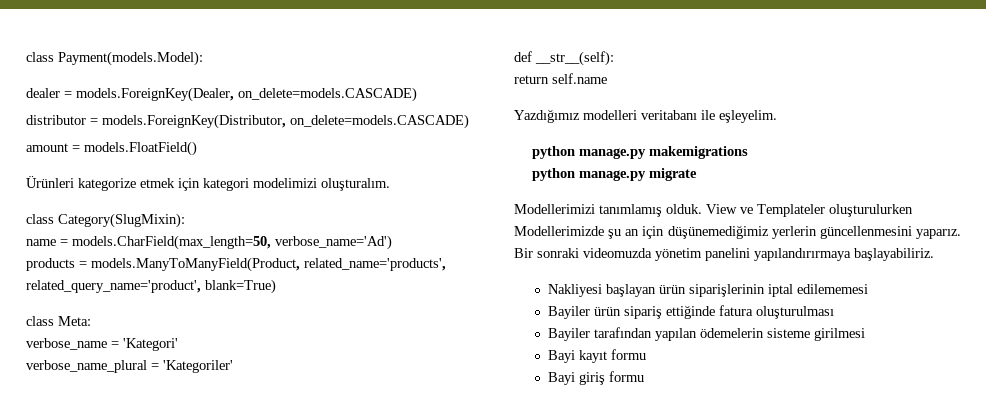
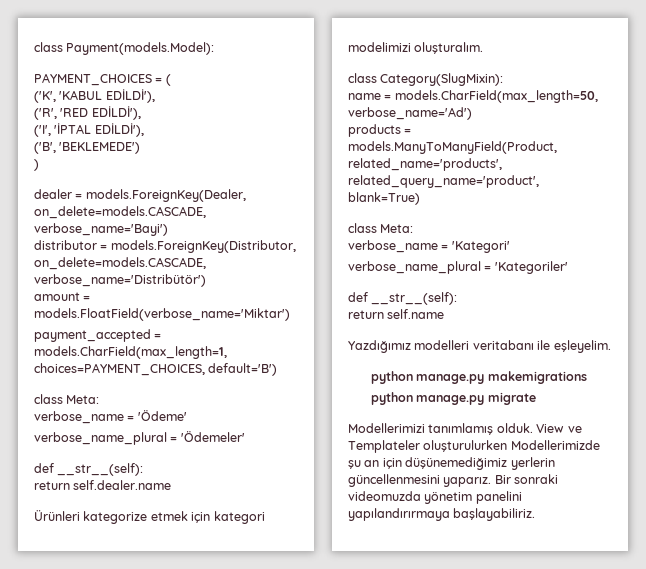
+ PAYMENT_CHOICES = (
+ ('K', 'KABUL EDİLDİ'),
+ ('R', 'RED EDİLDİ'),
+ ('I', 'İPTAL EDİLDİ'),
+ ('B', 'BEKLEMEDE')
+ )
- dealer = models.ForeignKey(Dealer, on_delete=models.CASCADE)
+ dealer = models.ForeignKey(Dealer, on_delete=models.CASCADE, verbose_name='Bayi')
- distributor = models.ForeignKey(Distributor, on_delete=models.CASCADE)
+ distributor = models.ForeignKey(Distributor, on_delete=models.CASCADE, verbose_name='Distribütör')
- amount = models.FloatField()
+ amount = models.FloatField(verbose_name='Miktar')
+ payment_accepted = models.CharField(max_length=1, choices=PAYMENT_CHOICES, default='B')
+ class Meta:
+ verbose_name = 'Ödeme'
+ verbose_name_plural = 'Ödemeler'
+ def __str__(self):
+ return self.dealer.name
- Nakliyesi başlayan ürün siparişlerinin iptal edilememesi
- Bayiler ürün sipariş ettiğinde fatura oluşturulması
- Bayiler tarafından yapılan ödemelerin sisteme girilmesi
- Bayi kayıt formu
- Bayi giriş formu

